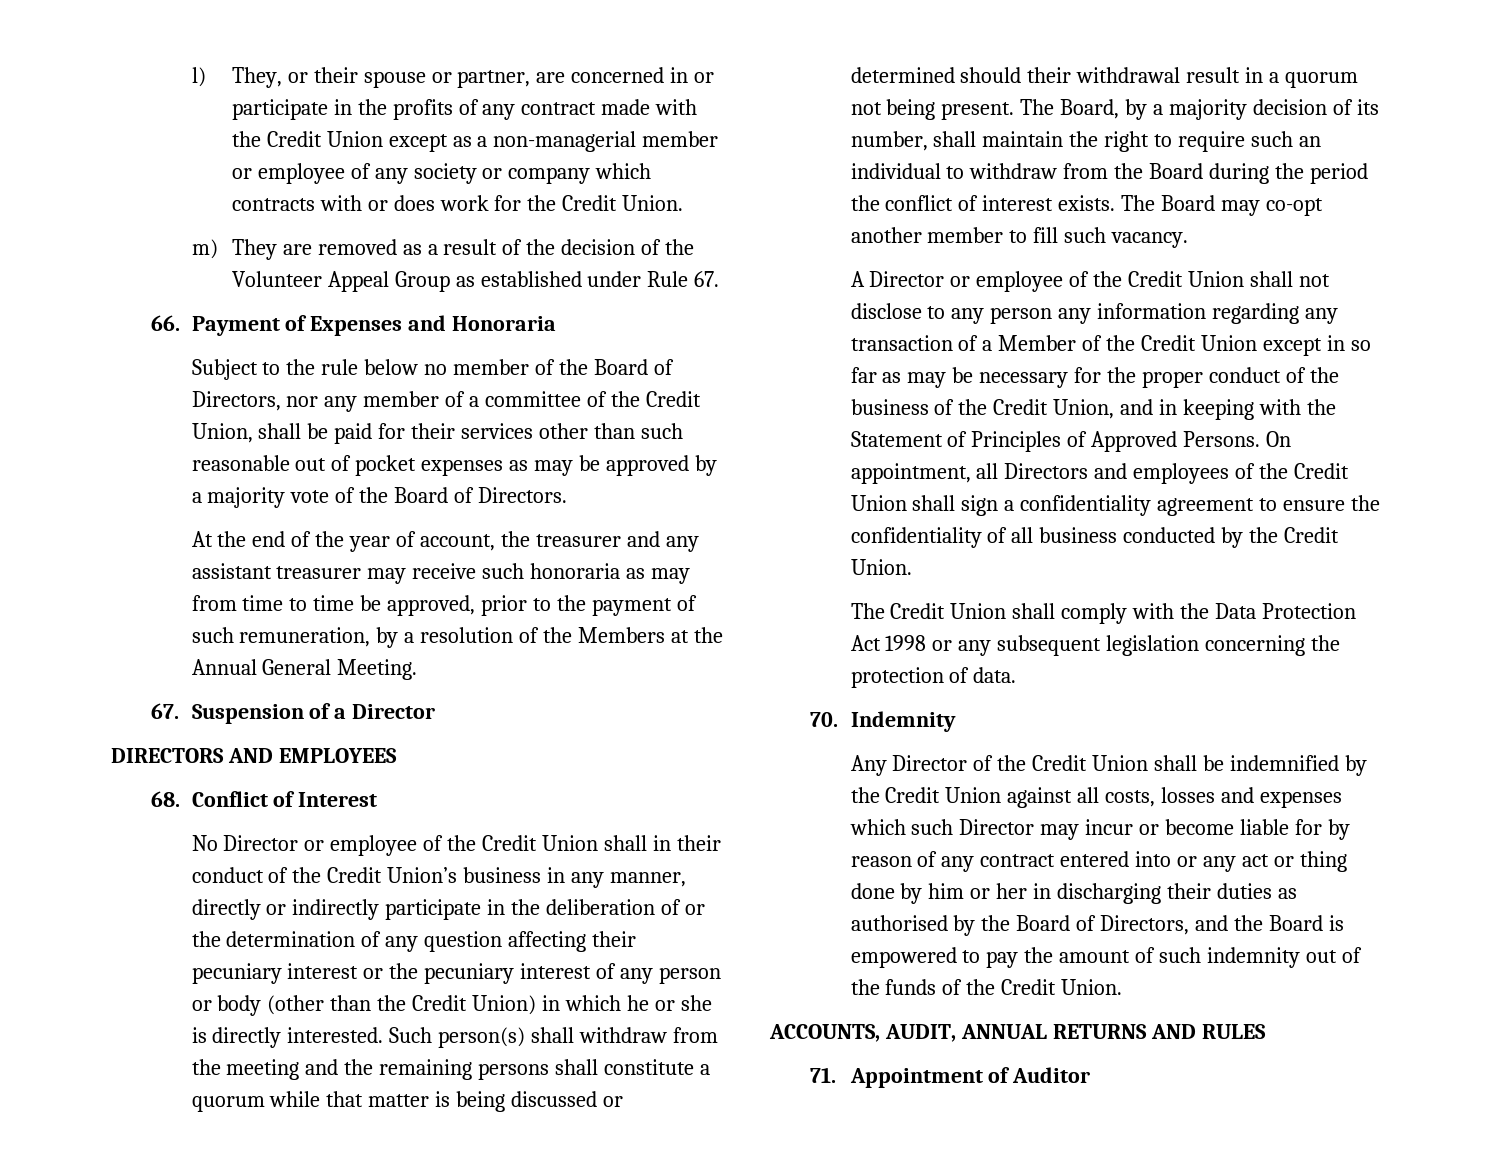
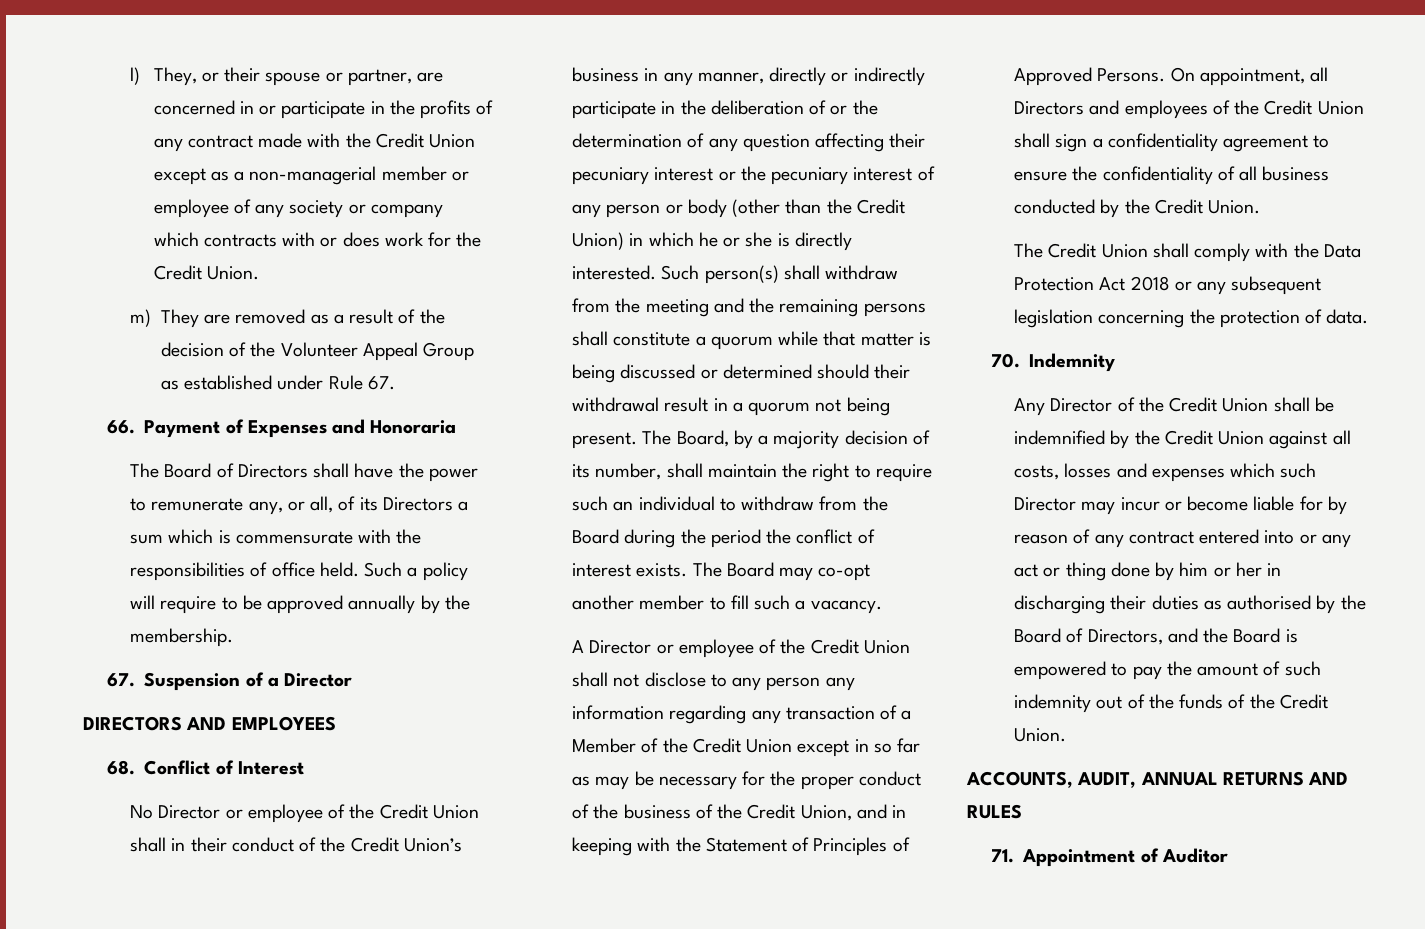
- Subject to the rule below no member of the Board of Directors, nor any member of a committee of the Credit Union, shall be paid for their services other than such reasonable out of pocket expenses as may be approved by a majority vote of the Board of Directors.
- At the end of the year of account, the treasurer and any assistant treasurer may receive such honoraria as may from time to time be approved, prior to the payment of such remuneration, by a resolution of the Members at the Annual General Meeting.
+ The Board of Directors shall have the power to remunerate any, or all, of its Directors a sum which is commensurate with the responsibilities of office held. Such a policy will require to be approved annually by the membership.
- The Board may co-opt another member to fill such vacancy.
+ The Board may co-opt another member to fill such a vacancy.
- The Credit Union shall comply with the Data Protection Act 1998 or any subsequent legislation concerning the protection of data.
+ The Credit Union shall comply with the Data Protection Act 2018 or any subsequent legislation concerning the protection of data.

